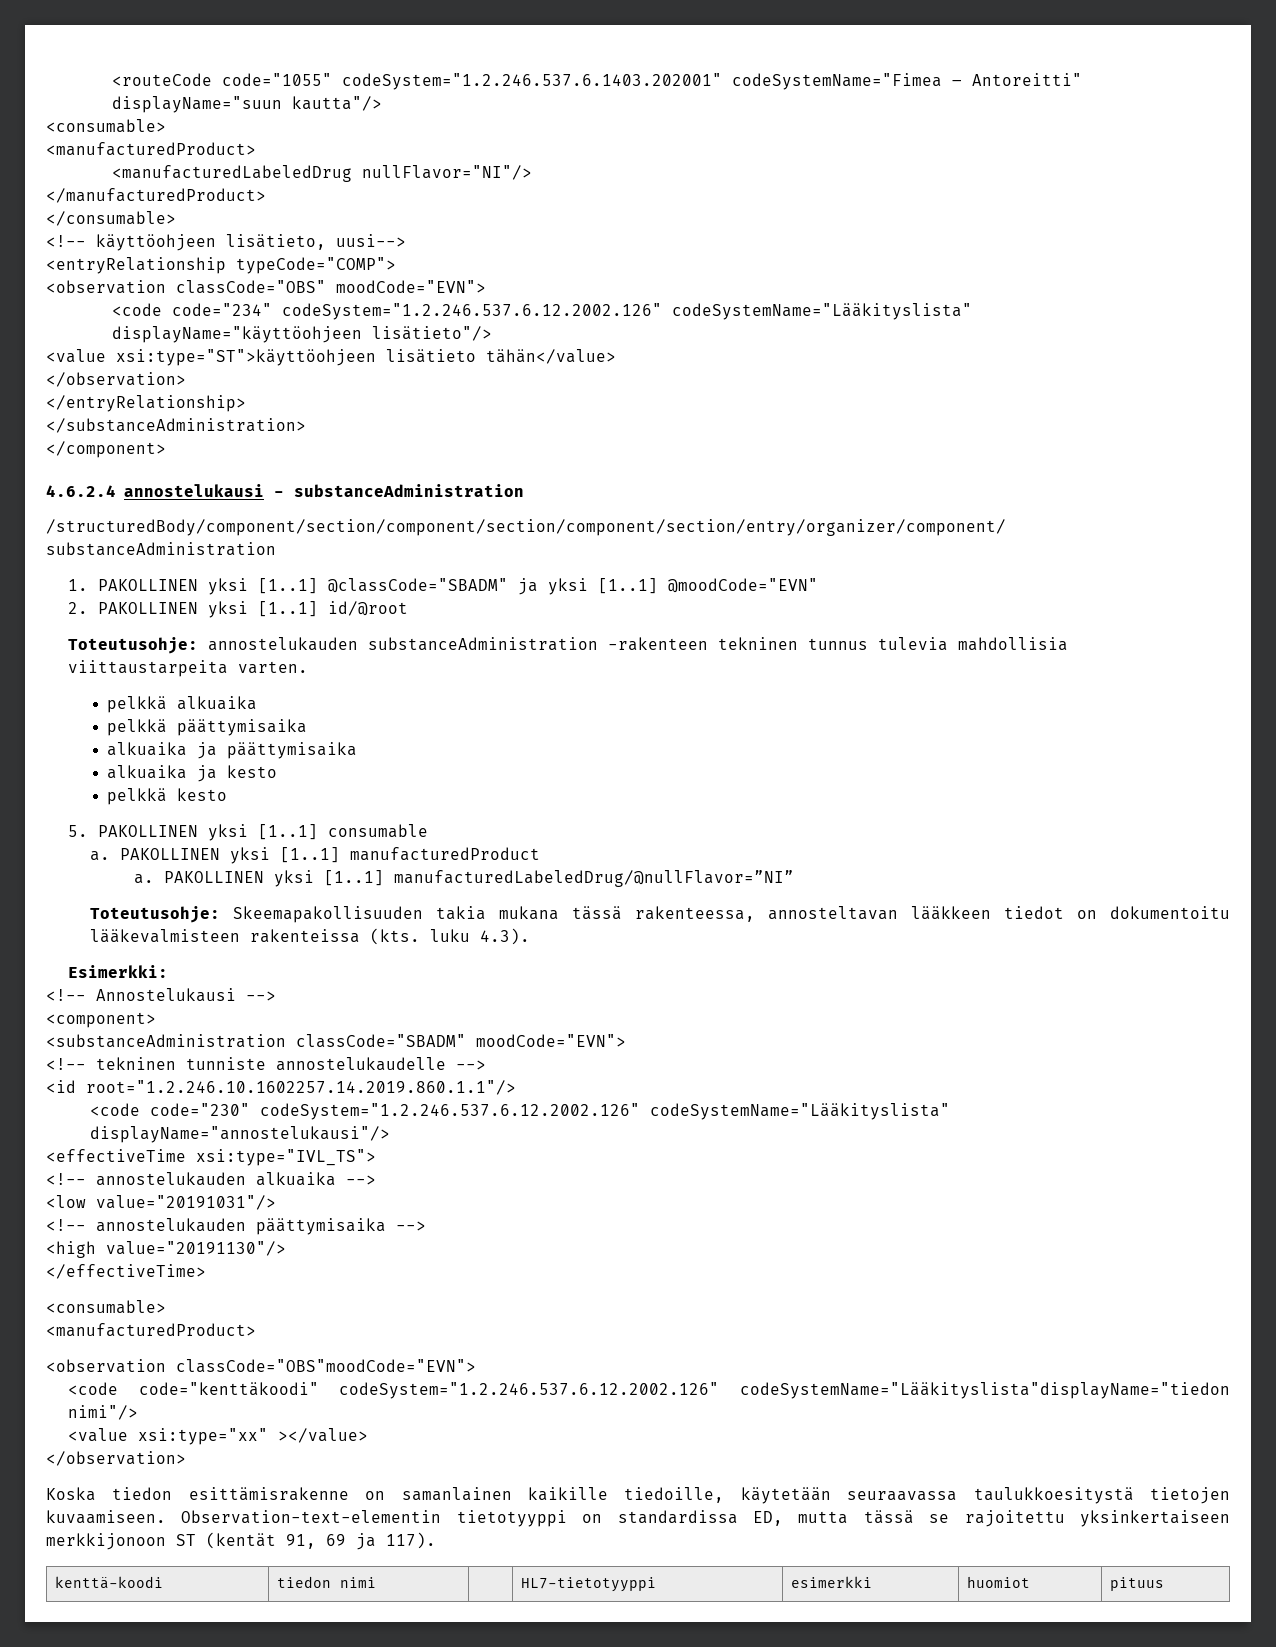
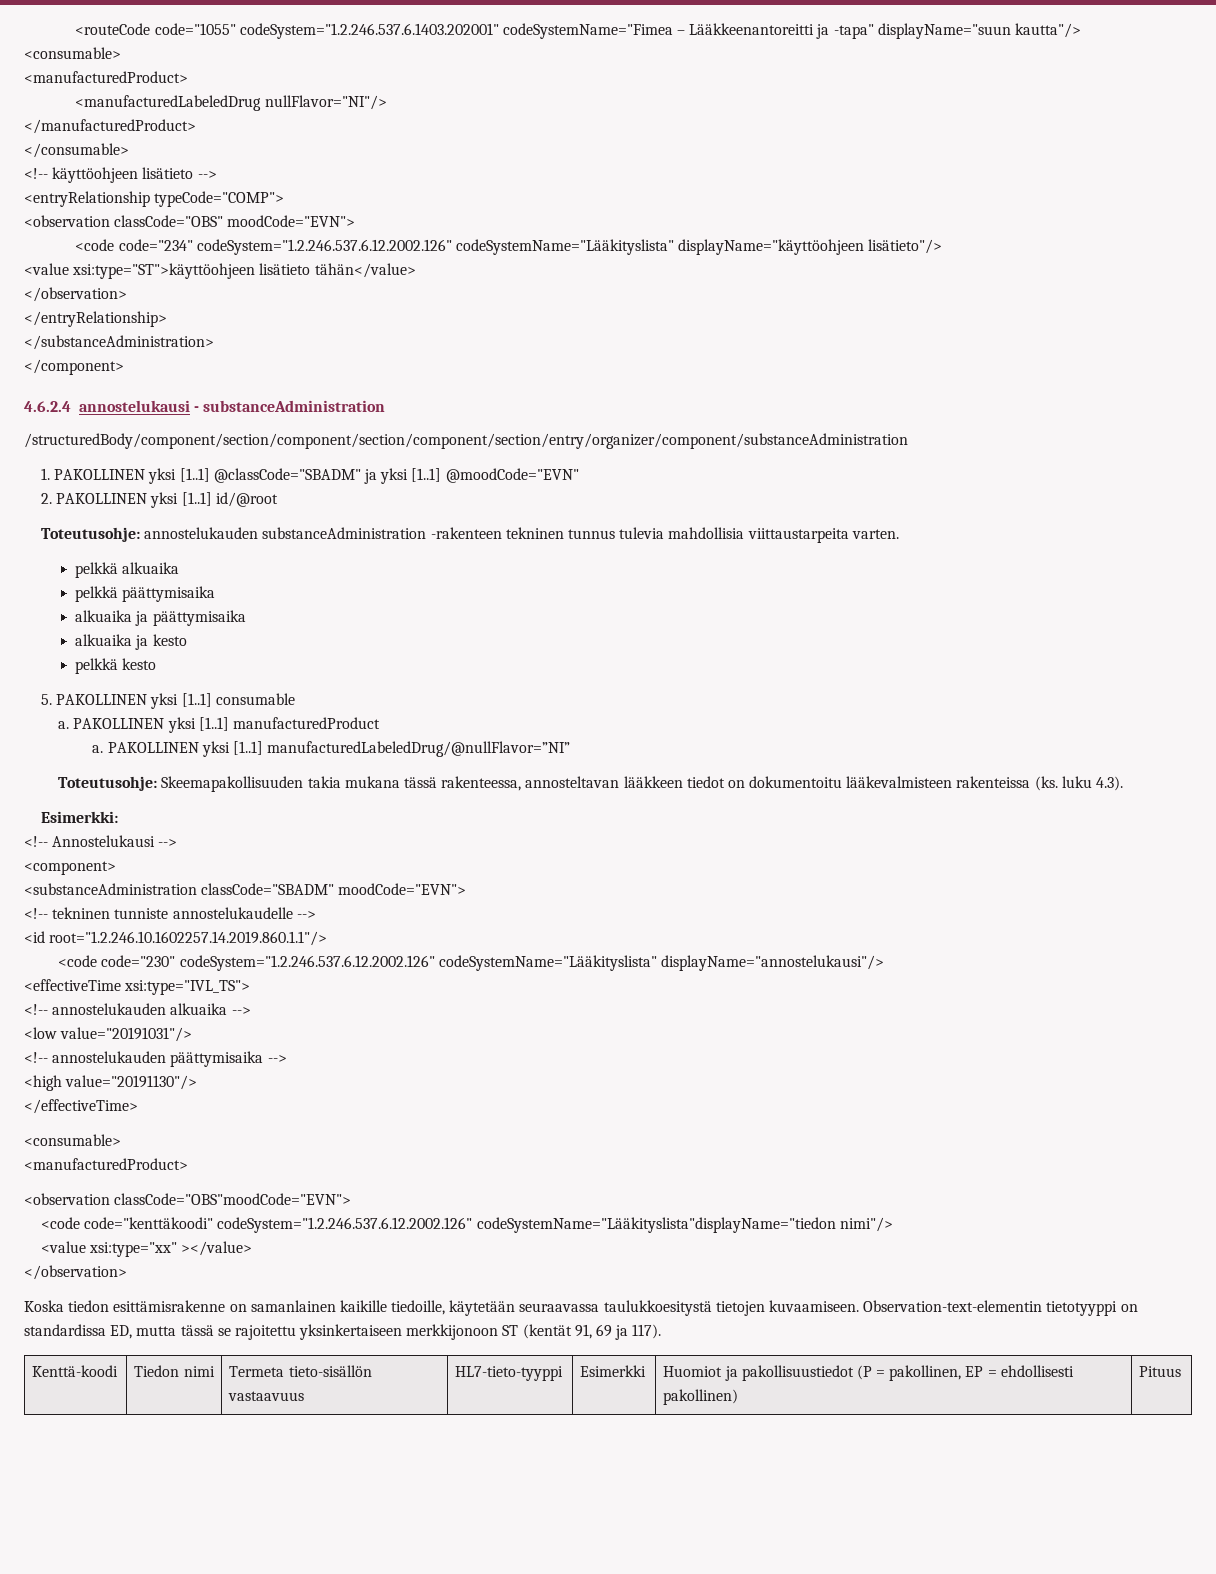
- <routeCode code="1055" codeSystem="1.2.246.537.6.1403.202001" codeSystemName="Fimea – Antoreitti" displayName="suun kautta"/>
+ <routeCode code="1055" codeSystem="1.2.246.537.6.1403.202001" codeSystemName="Fimea – Lääkkeenantoreitti ja -tapa" displayName="suun kautta"/>
- <!-- käyttöohjeen lisätieto, uusi-->
+ <!-- käyttöohjeen lisätieto -->
- Toteutusohje: Skeemapakollisuuden takia mukana tässä rakenteessa, annosteltavan lääkkeen tiedot on dokumentoitu lääkevalmisteen rakenteissa (kts. luku 4.3).
+ Toteutusohje: Skeemapakollisuuden takia mukana tässä rakenteessa, annosteltavan lääkkeen tiedot on dokumentoitu lääkevalmisteen rakenteissa (ks. luku 4.3).
- kenttä-koodi | tiedon nimi | | HL7-tietotyyppi | esimerkki | huomiot | pituus
+ Kenttä-koodi | Tiedon nimi | Termeta tieto-sisällön vastaavuus | HL7-tieto-tyyppi | Esimerkki | Huomiot ja pakollisuustiedot (P = pakollinen, EP = ehdollisesti pakollinen) | Pituus

